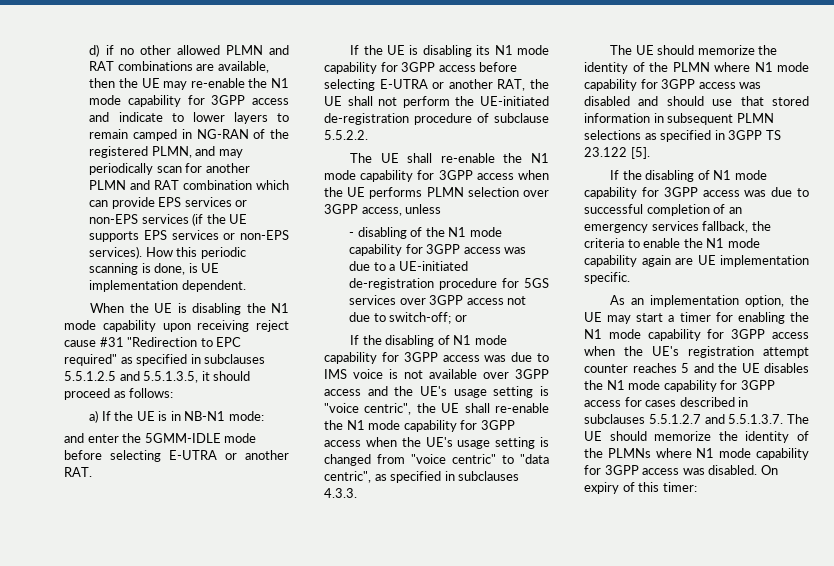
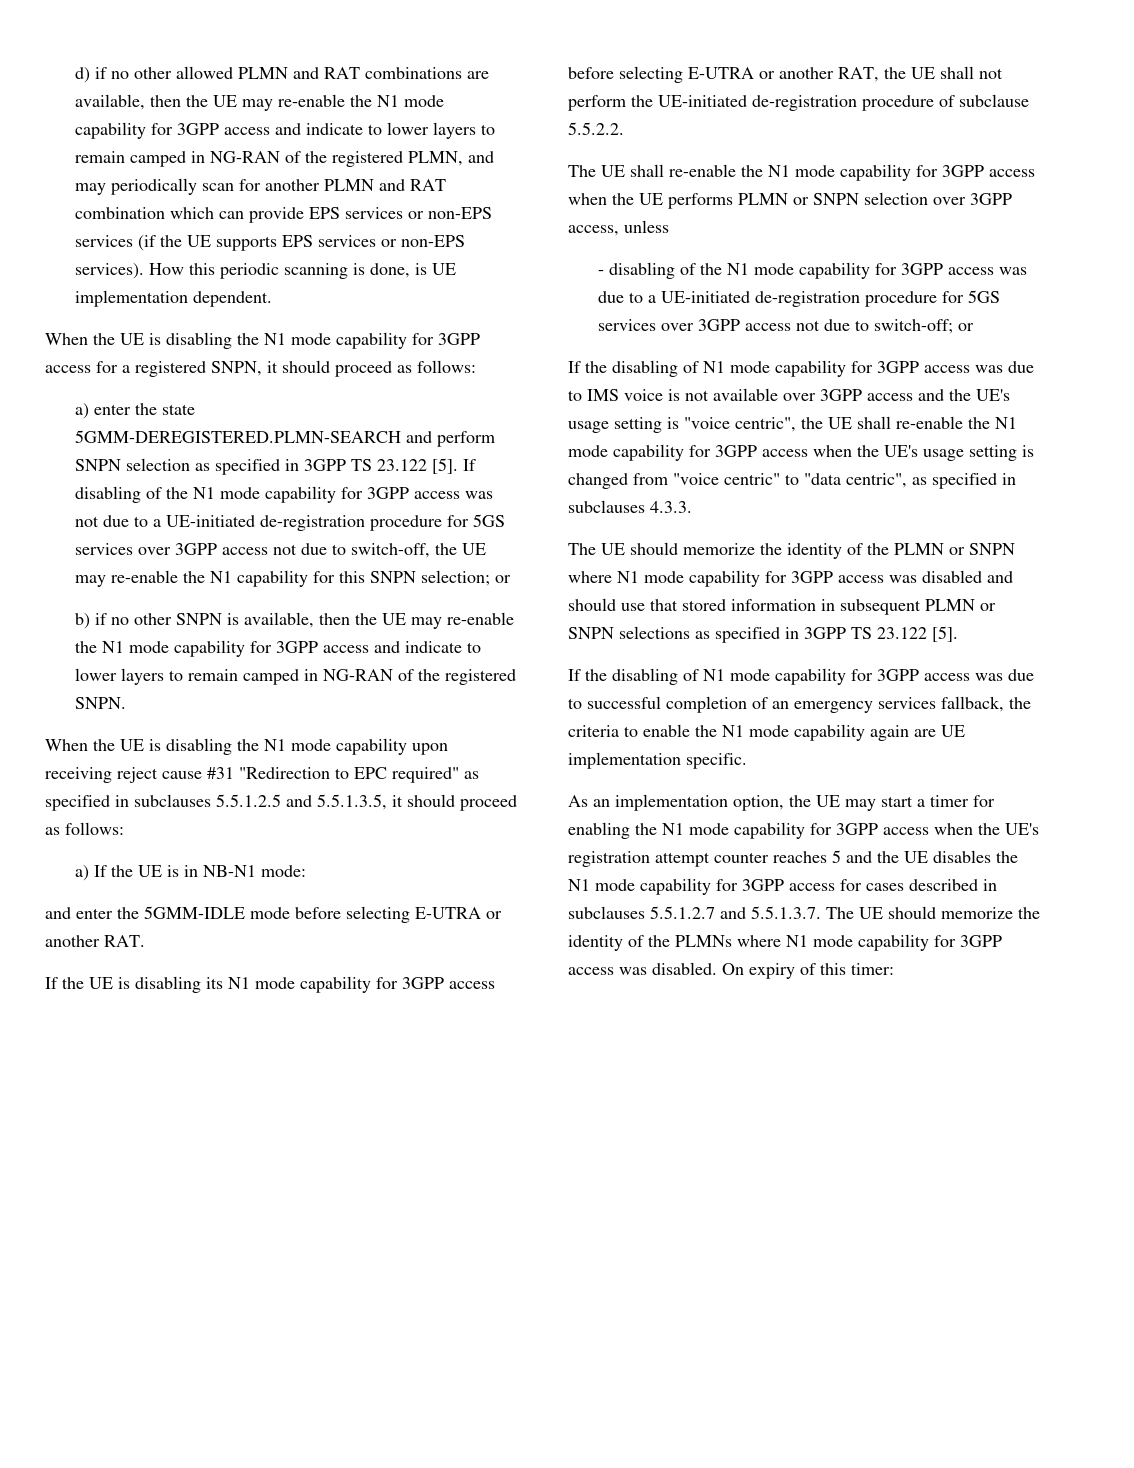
+ When the UE is disabling the N1 mode capability for 3GPP access for a registered SNPN, it should proceed as follows:
+ a) enter the state 5GMM-DEREGISTERED.PLMN-SEARCH and perform SNPN selection as specified in 3GPP TS 23.122 [5]. If disabling of the N1 mode capability for 3GPP access was not due to a UE-initiated de-registration procedure for 5GS services over 3GPP access not due to switch-off, the UE may re-enable the N1 capability for this SNPN selection; or
+ b) if no other SNPN is available, then the UE may re-enable the N1 mode capability for 3GPP access and indicate to lower layers to remain camped in NG-RAN of the registered SNPN.
- The UE shall re-enable the N1 mode capability for 3GPP access when the UE performs PLMN selection over 3GPP access, unless
+ The UE shall re-enable the N1 mode capability for 3GPP access when the UE performs PLMN or SNPN selection over 3GPP access, unless
- The UE should memorize the identity of the PLMN where N1 mode capability for 3GPP access was disabled and should use that stored information in subsequent PLMN selections as specified in 3GPP TS 23.122 [5].
+ The UE should memorize the identity of the PLMN or SNPN where N1 mode capability for 3GPP access was disabled and should use that stored information in subsequent PLMN or SNPN selections as specified in 3GPP TS 23.122 [5].

